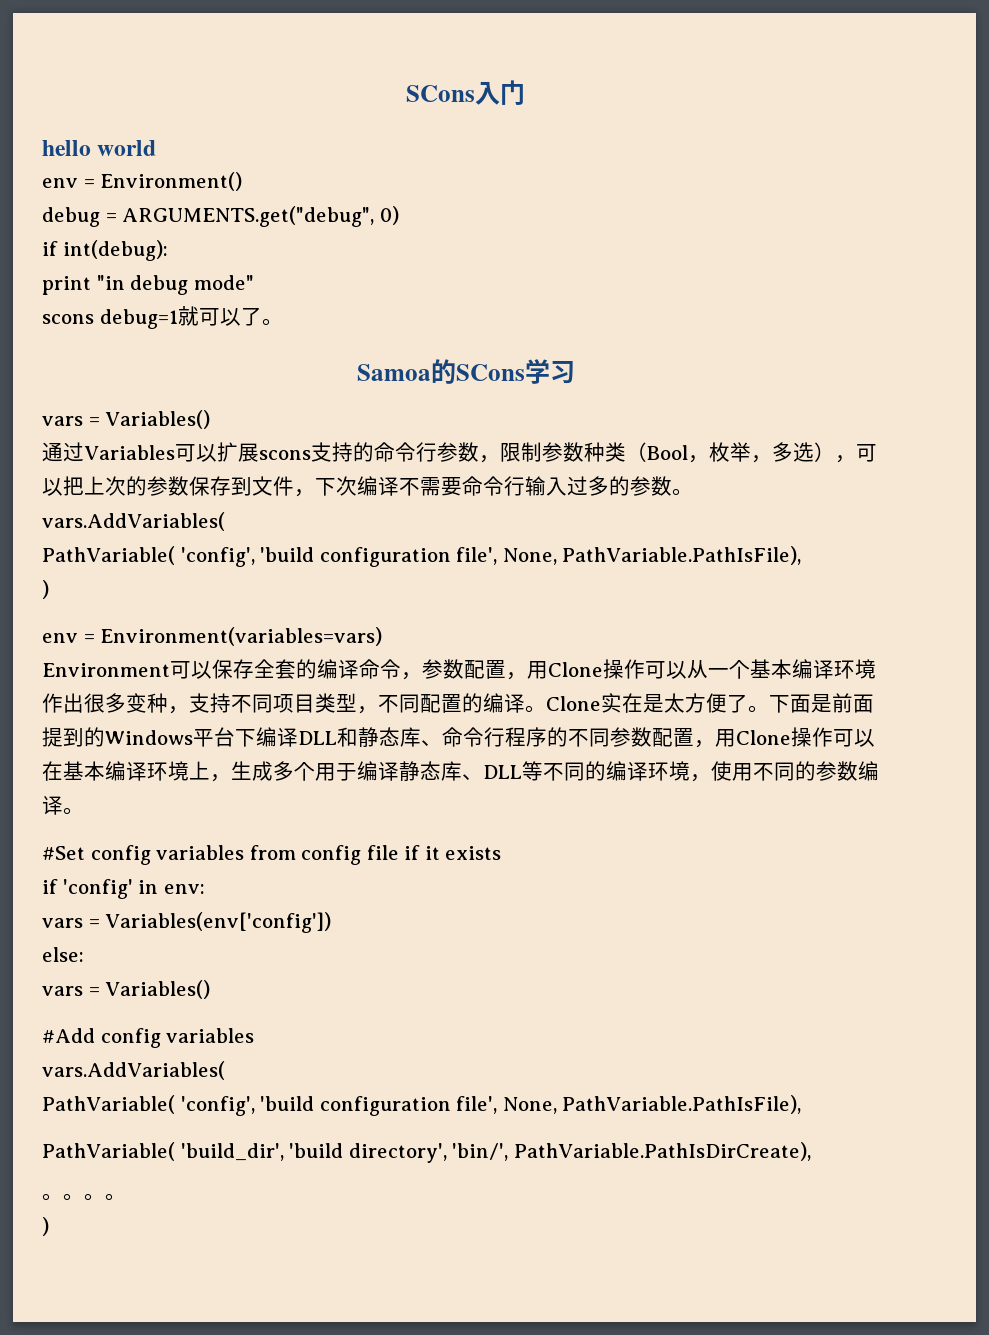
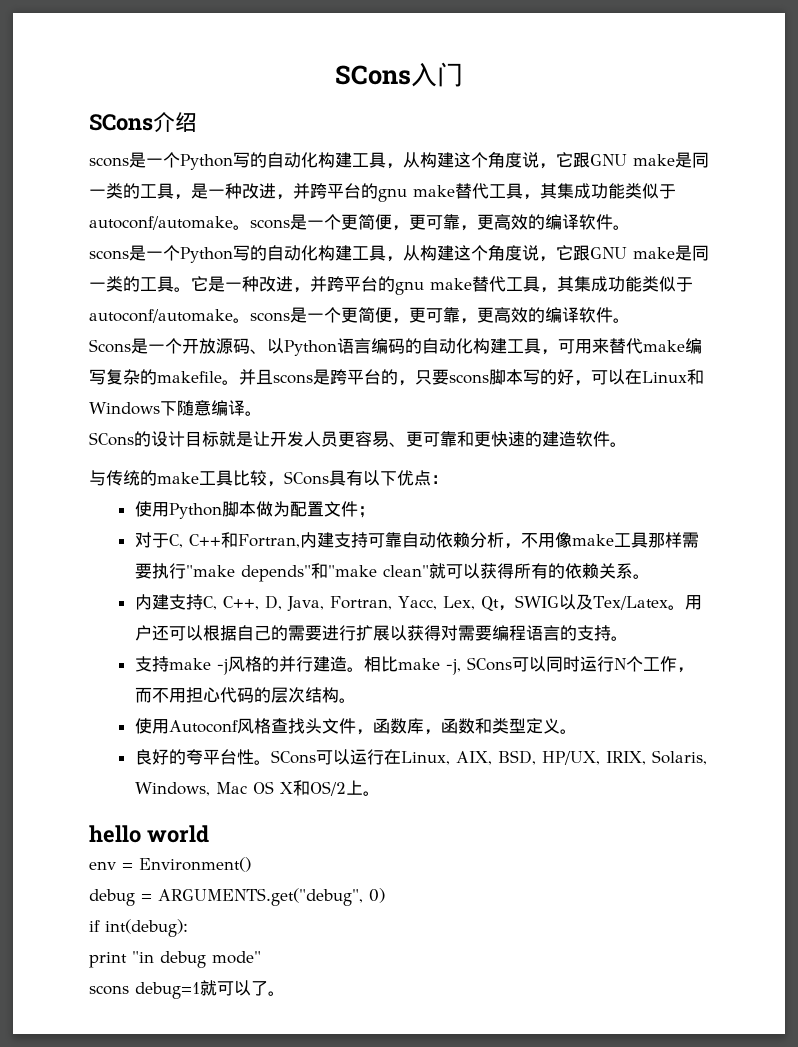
+ SCons介绍
+ scons是一个Python写的自动化构建工具，从构建这个角度说，它跟GNU make是同一类的工具，是一种改进，并跨平台的gnu make替代工具，其集成功能类似于autoconf/automake。scons是一个更简便，更可靠，更高效的编译软件。
+ scons是一个Python写的自动化构建工具，从构建这个角度说，它跟GNU make是同一类的工具。它是一种改进，并跨平台的gnu make替代工具，其集成功能类似于autoconf/automake。scons是一个更简便，更可靠，更高效的编译软件。
+ Scons是一个开放源码、以Python语言编码的自动化构建工具，可用来替代make编写复杂的makefile。并且scons是跨平台的，只要scons脚本写的好，可以在Linux和Windows下随意编译。
+ SCons的设计目标就是让开发人员更容易、更可靠和更快速的建造软件。
+ 与传统的make工具比较，SCons具有以下优点：
+ 使用Python脚本做为配置文件；
+ 对于C, C++和Fortran,内建支持可靠自动依赖分析，不用像make工具那样需要执行"make depends"和"make clean"就可以获得所有的依赖关系。
+ 内建支持C, C++, D, Java, Fortran, Yacc, Lex, Qt，SWIG以及Tex/Latex。用户还可以根据自己的需要进行扩展以获得对需要编程语言的支持。
+ 支持make -j风格的并行建造。相比make -j, SCons可以同时运行N个工作，而不用担心代码的层次结构。
+ 使用Autoconf风格查找头文件，函数库，函数和类型定义。
+ 良好的夸平台性。SCons可以运行在Linux, AIX, BSD, HP/UX, IRIX, Solaris, Windows, Mac OS X和OS/2上。
- Samoa的SCons学习
- vars = Variables()
- 通过Variables可以扩展scons支持的命令行参数，限制参数种类（Bool，枚举，多选），可以把上次的参数保存到文件，下次编译不需要命令行输入过多的参数。
- vars.AddVariables(
- PathVariable( 'config', 'build configuration file', None, PathVariable.PathIsFile),
- )
- env = Environment(variables=vars)
- Environment可以保存全套的编译命令，参数配置，用Clone操作可以从一个基本编译环境作出很多变种，支持不同项目类型，不同配置的编译。Clone实在是太方便了。下面是前面提到的Windows平台下编译DLL和静态库、命令行程序的不同参数配置，用Clone操作可以在基本编译环境上，生成多个用于编译静态库、DLL等不同的编译环境，使用不同的参数编译。
- #Set config variables from config file if it exists
- if 'config' in env:
- vars = Variables(env['config'])
- else:
- vars = Variables()
- #Add config variables
- vars.AddVariables(
- PathVariable( 'config', 'build configuration file', None, PathVariable.PathIsFile),
- PathVariable( 'build_dir', 'build directory', 'bin/', PathVariable.PathIsDirCreate),
- 。。。。
- )

